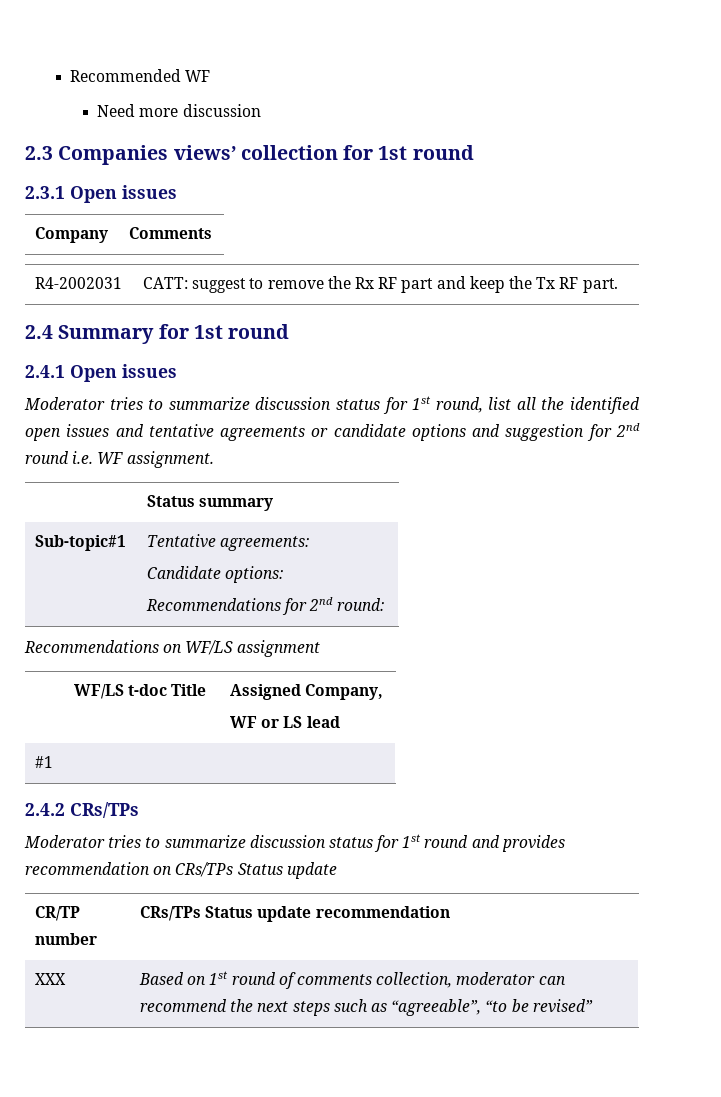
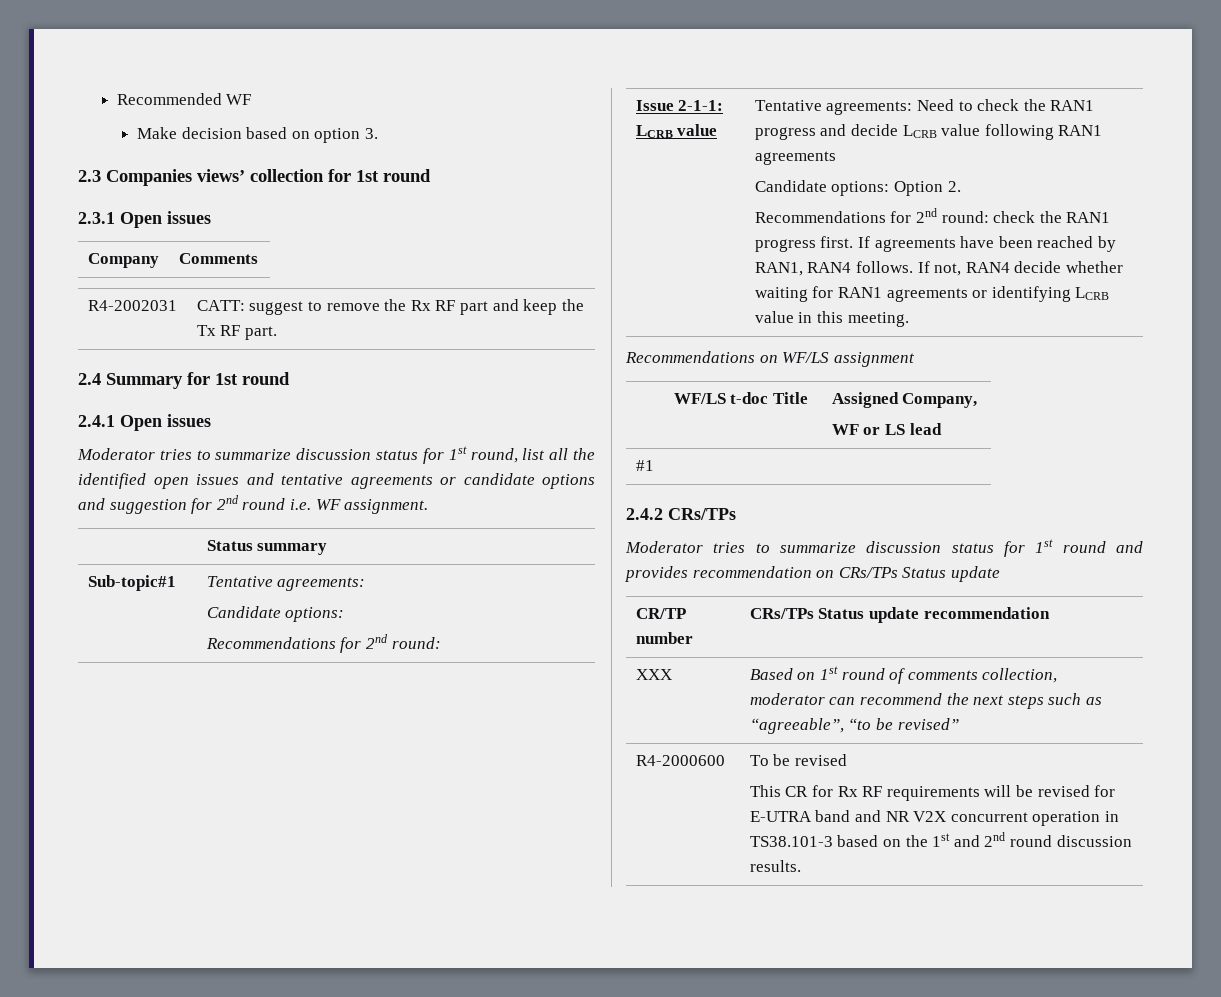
- Need more discussion
+ Make decision based on option 3.
+ Issue 2-1-1: LCRB value | Tentative agreements: Need to check the RAN1 progress and decide LCRB value following RAN1 agreements
+ Candidate options: Option 2.
+ Recommendations for 2nd round: check the RAN1 progress first. If agreements have been reached by RAN1, RAN4 follows. If not, RAN4 decide whether waiting for RAN1 agreements or identifying LCRB value in this meeting.
+ R4-2000600 | To be revised
+ This CR for Rx RF requirements will be revised for E-UTRA band and NR V2X concurrent operation in TS38.101-3 based on the 1st and 2nd round discussion results.

